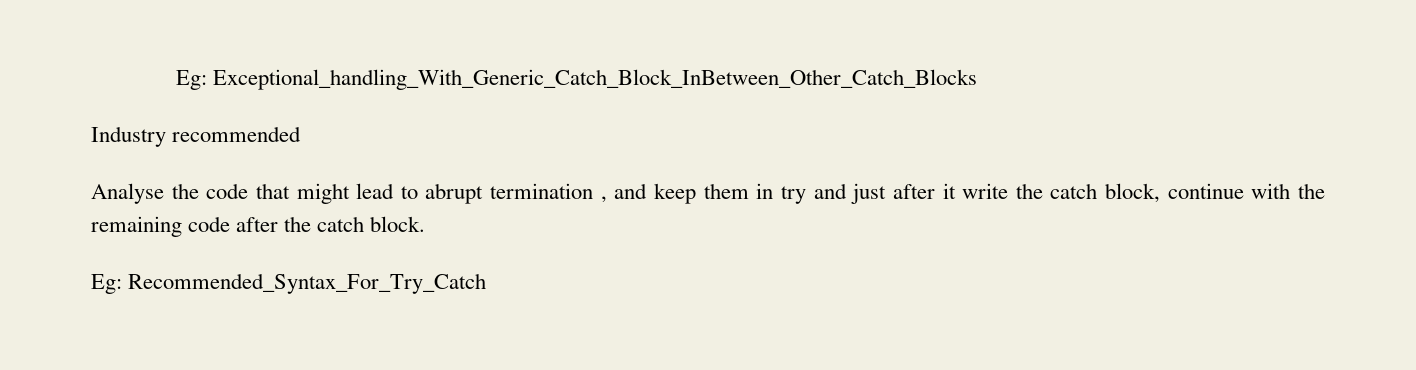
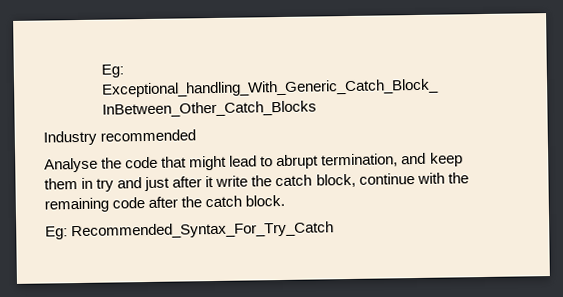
- Analyse the code that might lead to abrupt termination , and keep them in try and just after it write the catch block, continue with the remaining code after the catch block.
+ Analyse the code that might lead to abrupt termination, and keep them in try and just after it write the catch block, continue with the remaining code after the catch block.

